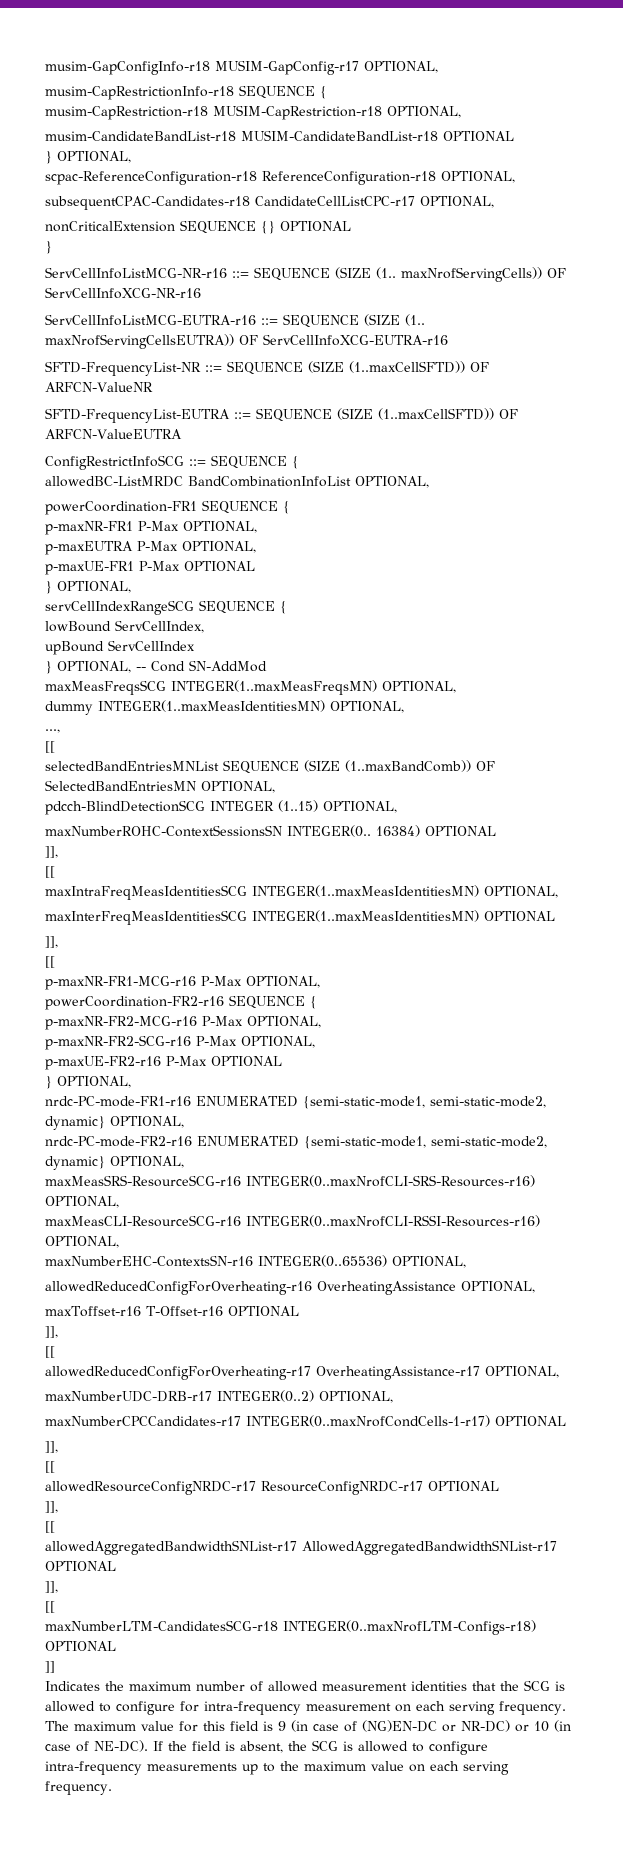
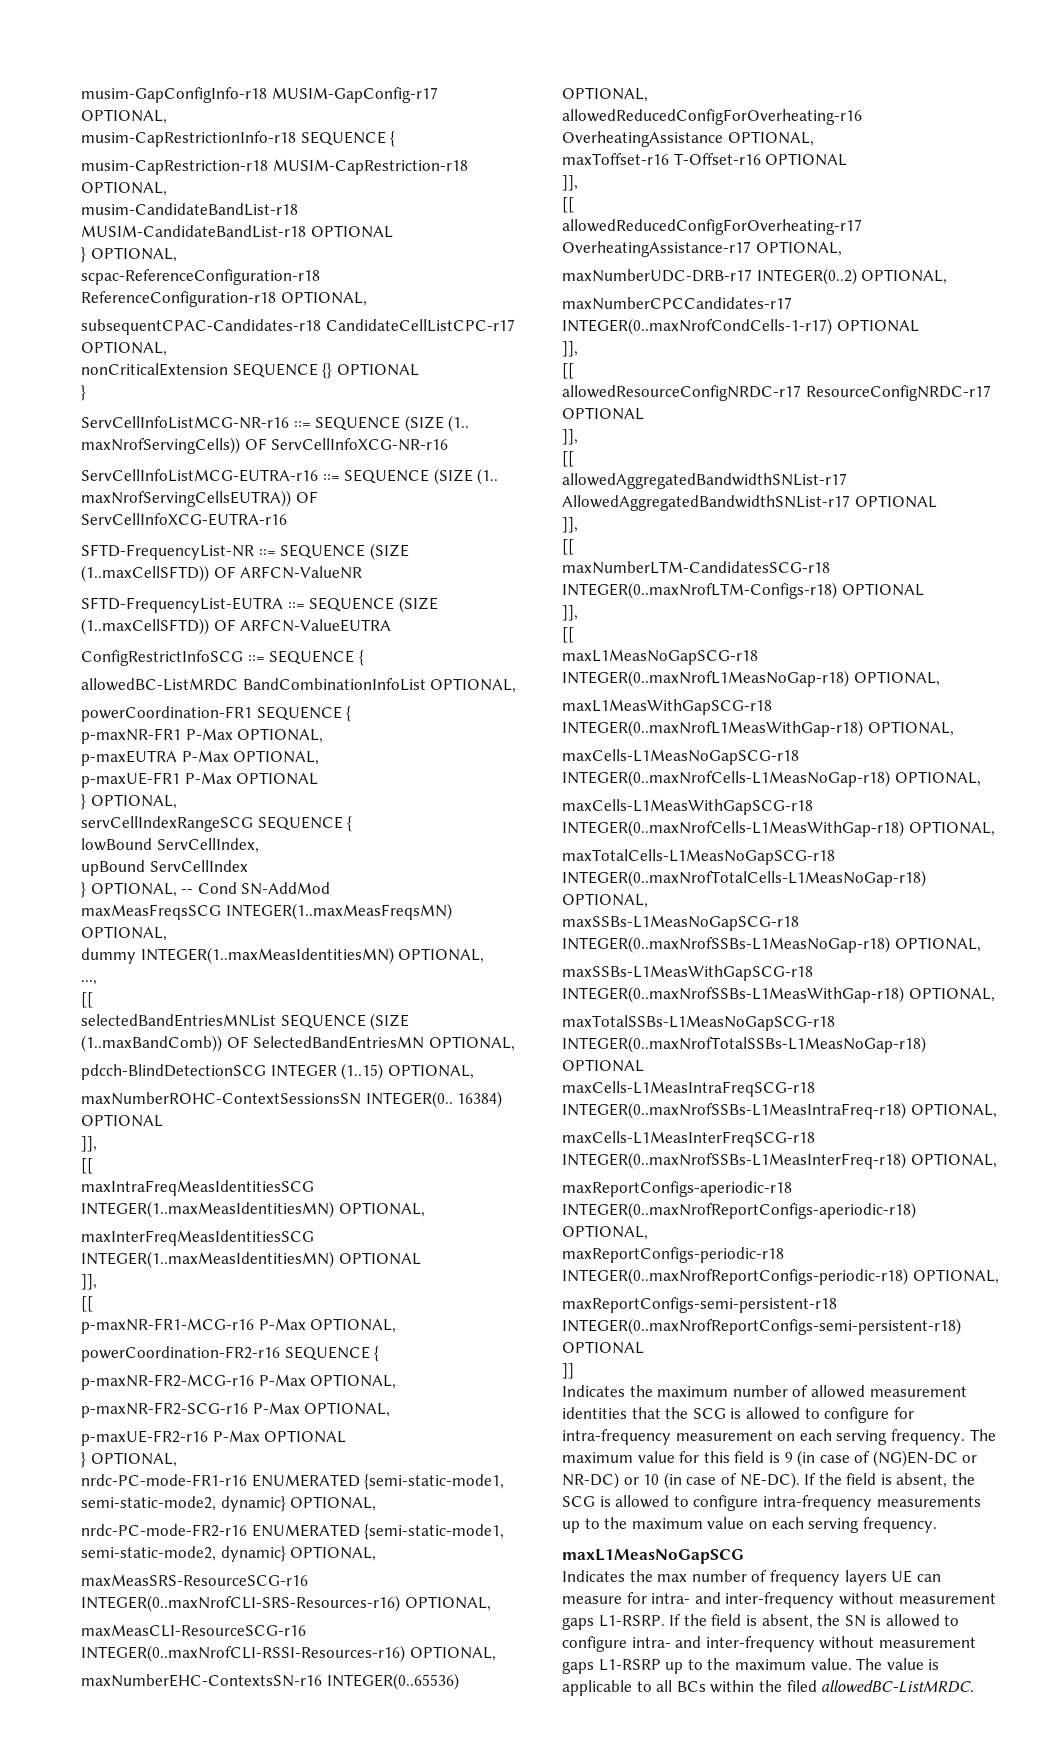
  maxNumberLTM-CandidatesSCG-r18 INTEGER(0..maxNrofLTM-Configs-r18) OPTIONAL
+ ]],
+ [[
+ maxL1MeasNoGapSCG-r18 INTEGER(0..maxNrofL1MeasNoGap-r18) OPTIONAL,
+ maxL1MeasWithGapSCG-r18 INTEGER(0..maxNrofL1MeasWithGap-r18) OPTIONAL,
+ maxCells-L1MeasNoGapSCG-r18 INTEGER(0..maxNrofCells-L1MeasNoGap-r18) OPTIONAL,
+ maxCells-L1MeasWithGapSCG-r18 INTEGER(0..maxNrofCells-L1MeasWithGap-r18) OPTIONAL,
+ maxTotalCells-L1MeasNoGapSCG-r18 INTEGER(0..maxNrofTotalCells-L1MeasNoGap-r18) OPTIONAL,
+ maxSSBs-L1MeasNoGapSCG-r18 INTEGER(0..maxNrofSSBs-L1MeasNoGap-r18) OPTIONAL,
+ maxSSBs-L1MeasWithGapSCG-r18 INTEGER(0..maxNrofSSBs-L1MeasWithGap-r18) OPTIONAL,
+ maxTotalSSBs-L1MeasNoGapSCG-r18 INTEGER(0..maxNrofTotalSSBs-L1MeasNoGap-r18) OPTIONAL
+ maxCells-L1MeasIntraFreqSCG-r18 INTEGER(0..maxNrofSSBs-L1MeasIntraFreq-r18) OPTIONAL,
+ maxCells-L1MeasInterFreqSCG-r18 INTEGER(0..maxNrofSSBs-L1MeasInterFreq-r18) OPTIONAL,
+ maxReportConfigs-aperiodic-r18 INTEGER(0..maxNrofReportConfigs-aperiodic-r18) OPTIONAL,
+ maxReportConfigs-periodic-r18 INTEGER(0..maxNrofReportConfigs-periodic-r18) OPTIONAL,
+ maxReportConfigs-semi-persistent-r18 INTEGER(0..maxNrofReportConfigs-semi-persistent-r18) OPTIONAL
+ maxL1MeasNoGapSCG
+ Indicates the max number of frequency layers UE can measure for intra- and inter-frequency without measurement gaps L1-RSRP. If the field is absent, the SN is allowed to configure intra- and inter-frequency without measurement gaps L1-RSRP up to the maximum value. The value is applicable to all BCs within the filed allowedBC-ListMRDC.

